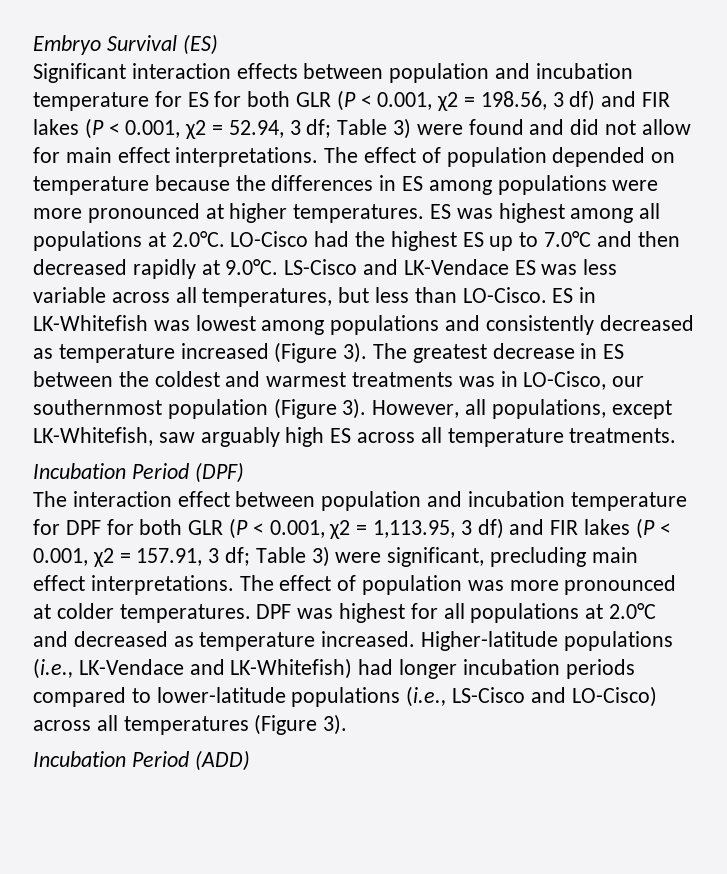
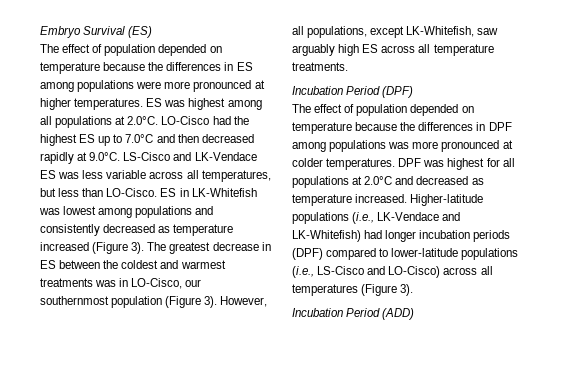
- Significant interaction effects between population and incubation temperature for ES for both GLR (P < 0.001, χ2 = 198.56, 3 df) and FIR lakes (P < 0.001, χ2 = 52.94, 3 df; Table 3) were found and did not allow for main effect interpretations.
- The interaction effect between population and incubation temperature for DPF for both GLR (P < 0.001, χ2 = 1,113.95, 3 df) and FIR lakes (P < 0.001, χ2 = 157.91, 3 df; Table 3) were significant, precluding main effect interpretations. The effect of population was more pronounced at colder temperatures.
+ The effect of population depended on temperature because the differences in DPF among populations was more pronounced at colder temperatures.
- Higher-latitude populations (i.e., LK-Vendace and LK-Whitefish) had longer incubation periods compared to lower-latitude populations (i.e., LS-Cisco and LO-Cisco) across all temperatures (Figure 3).
+ Higher-latitude populations (i.e., LK-Vendace and LK-Whitefish) had longer incubation periods (DPF) compared to lower-latitude populations (i.e., LS-Cisco and LO-Cisco) across all temperatures (Figure 3).

